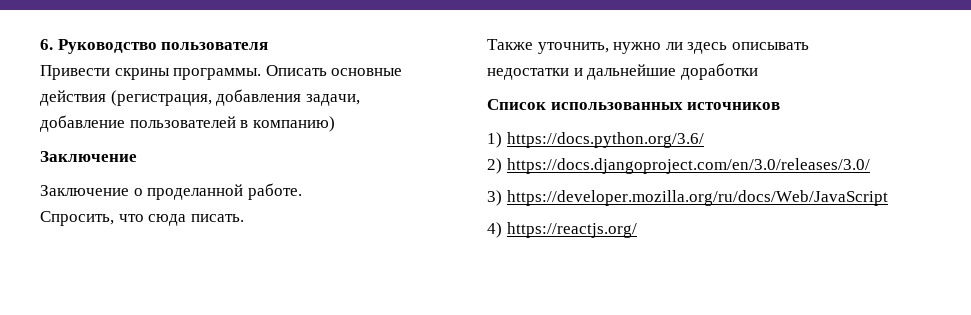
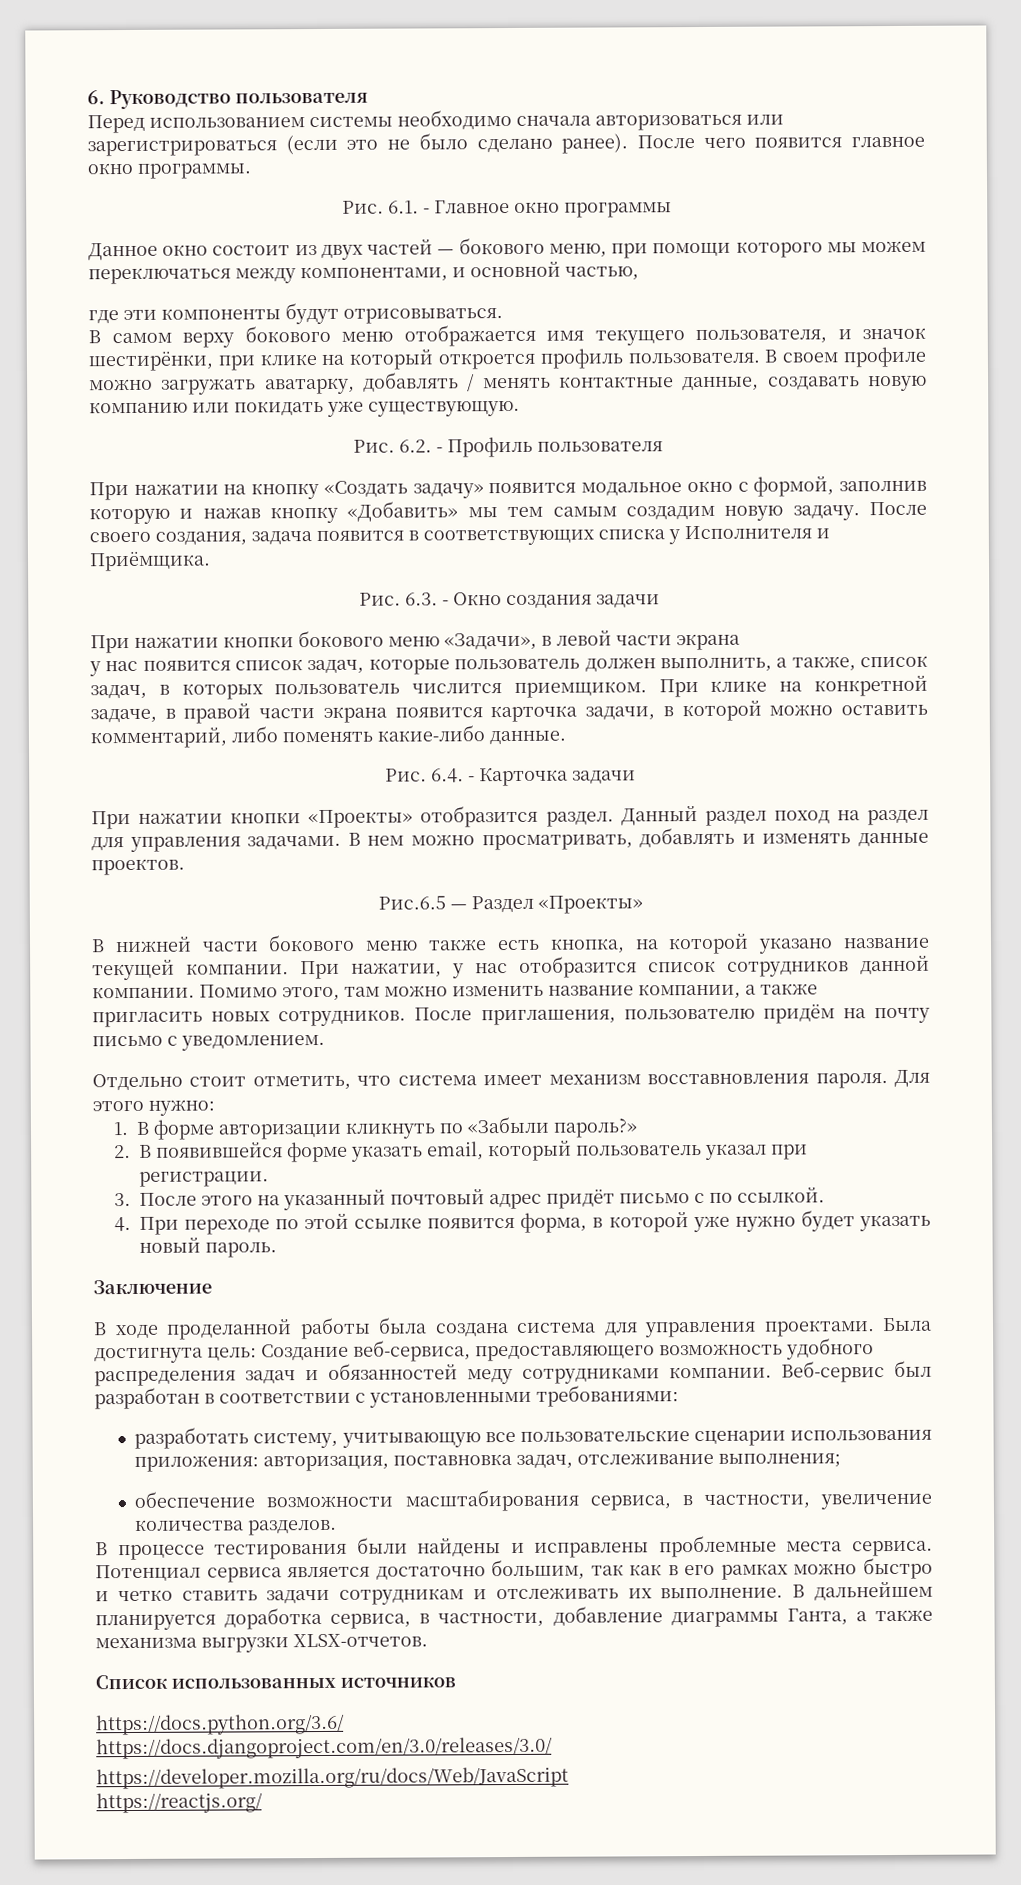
- Привести скрины программы. Описать основные действия (регистрация, добавления задачи, добавление пользователей в компанию)
+ Перед использованием системы необходимо сначала авторизоваться или зарегистрироваться (если это не было сделано ранее). После чего появится главное окно программы.
+ Рис. 6.1. - Главное окно программы
+ Данное окно состоит из двух частей — бокового меню, при помощи которого мы можем переключаться между компонентами, и основной частью,
+ где эти компоненты будут отрисовываться.
+ В самом верху бокового меню отображается имя текущего пользователя, и значок шестирёнки, при клике на который откроется профиль пользователя. В своем профиле можно загружать аватарку, добавлять / менять контактные данные, создавать новую компанию или покидать уже существующую.
+ Рис. 6.2. - Профиль пользователя
+ При нажатии на кнопку «Создать задачу» появится модальное окно с формой, заполнив которую и нажав кнопку «Добавить» мы тем самым создадим новую задачу. После своего создания, задача появится в соответствующих списка у Исполнителя и Приёмщика.
+ Рис. 6.3. - Окно создания задачи
+ При нажатии кнопки бокового меню «Задачи», в левой части экрана
+ у нас появится список задач, которые пользователь должен выполнить, а также, список задач, в которых пользователь числится приемщиком. При клике на конкретной задаче, в правой части экрана появится карточка задачи, в которой можно оставить комментарий, либо поменять какие-либо данные.
+ Рис. 6.4. - Карточка задачи
+ При нажатии кнопки «Проекты» отобразится раздел. Данный раздел поход на раздел для управления задачами. В нем можно просматривать, добавлять и изменять данные проектов.
+ Рис.6.5 — Раздел «Проекты»
+ В нижней части бокового меню также есть кнопка, на которой указано название текущей компании. При нажатии, у нас отобразится список сотрудников данной компании. Помимо этого, там можно изменить название компании, а также пригласить новых сотрудников. После приглашения, пользователю придём на почту письмо с уведомлением.
+ Отдельно стоит отметить, что система имеет механизм восставновления пароля. Для этого нужно:
+ 1. В форме авторизации кликнуть по «Забыли пароль?»
+ 2. В появившейся форме указать email, который пользователь указал при регистрации.
+ 3. После этого на указанный почтовый адрес придёт письмо с по ссылкой.
+ 4. При переходе по этой ссылке появится форма, в которой уже нужно будет указать новый пароль.
  Заключение
- Заключение о проделанной работе.
- Спросить, что сюда писать.
- Также уточнить, нужно ли здесь описывать недостатки и дальнейшие доработки
+ В ходе проделанной работы была создана система для управления проектами. Была достигнута цель: Создание веб-сервиса, предоставляющего возможность удобного распределения задач и обязанностей меду сотрудниками компании. Веб-сервис был разработан в соответствии с установленными требованиями:
+ разработать систему, учитывающую все пользовательские сценарии использования приложения: авторизация, поставновка задач, отслеживание выполнения;
+ обеспечение возможности масштабирования сервиса, в частности, увеличение количества разделов.
+ В процессе тестирования были найдены и исправлены проблемные места сервиса. Потенциал сервиса является достаточно большим, так как в его рамках можно быстро и четко ставить задачи сотрудникам и отслеживать их выполнение. В дальнейшем планируется доработка сервиса, в частности, добавление диаграммы Ганта, а также механизма выгрузки XLSX-отчетов.
- 1) https://docs.python.org/3.6/
+ https://docs.python.org/3.6/
- 2) https://docs.djangoproject.com/en/3.0/releases/3.0/
+ https://docs.djangoproject.com/en/3.0/releases/3.0/
- 3) https://developer.mozilla.org/ru/docs/Web/JavaScript
+ https://developer.mozilla.org/ru/docs/Web/JavaScript
- 4) https://reactjs.org/
+ https://reactjs.org/

